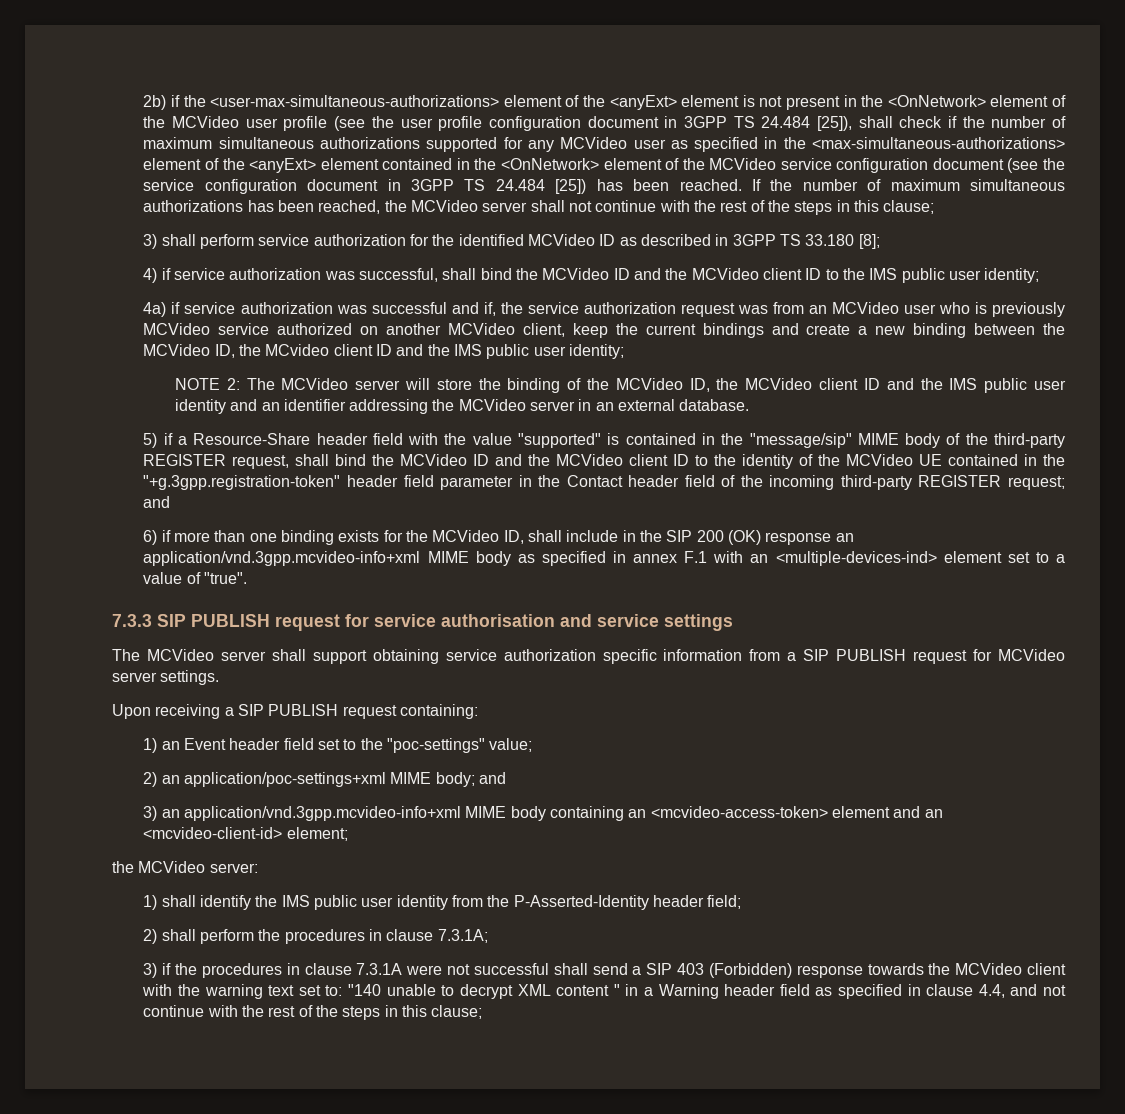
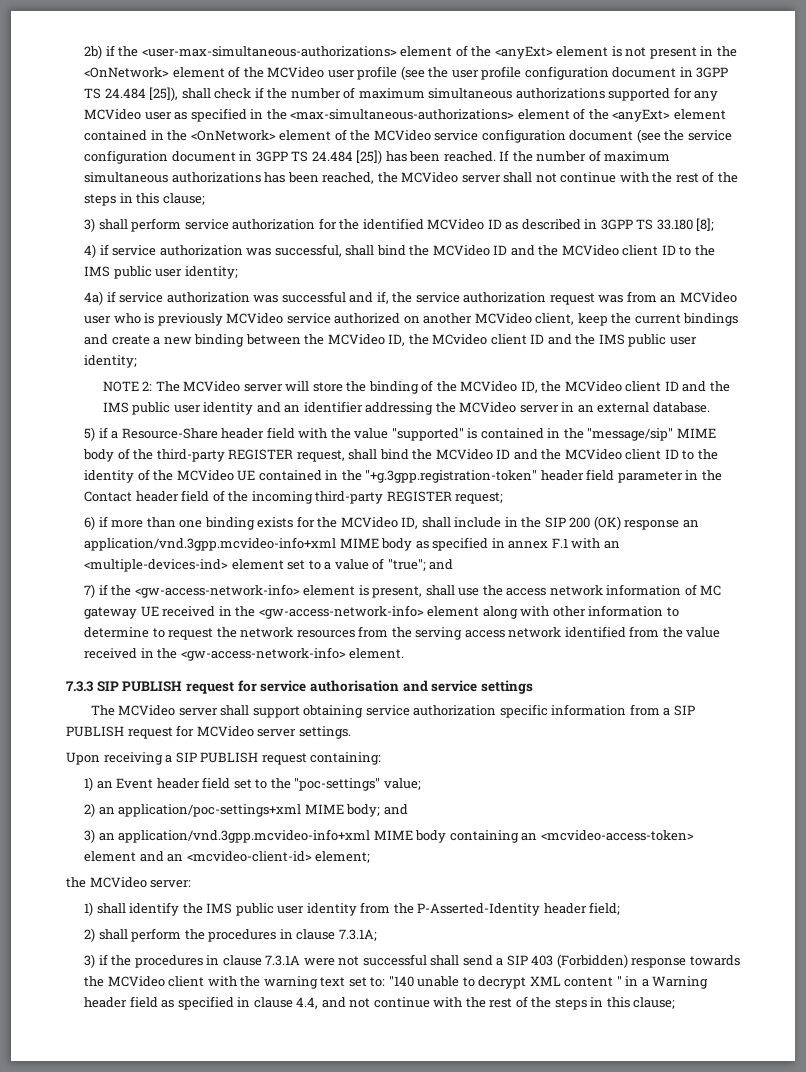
- 5) if a Resource-Share header field with the value "supported" is contained in the "message/sip" MIME body of the third-party REGISTER request, shall bind the MCVideo ID and the MCVideo client ID to the identity of the MCVideo UE contained in the "+g.3gpp.registration-token" header field parameter in the Contact header field of the incoming third-party REGISTER request; and
+ 5) if a Resource-Share header field with the value "supported" is contained in the "message/sip" MIME body of the third-party REGISTER request, shall bind the MCVideo ID and the MCVideo client ID to the identity of the MCVideo UE contained in the "+g.3gpp.registration-token" header field parameter in the Contact header field of the incoming third-party REGISTER request;
- 6) if more than one binding exists for the MCVideo ID, shall include in the SIP 200 (OK) response an application/vnd.3gpp.mcvideo-info+xml MIME body as specified in annex F.1 with an <multiple-devices-ind> element set to a value of "true".
+ 6) if more than one binding exists for the MCVideo ID, shall include in the SIP 200 (OK) response an application/vnd.3gpp.mcvideo-info+xml MIME body as specified in annex F.1 with an <multiple-devices-ind> element set to a value of "true"; and
+ 7) if the <gw-access-network-info> element is present, shall use the access network information of MC gateway UE received in the <gw-access-network-info> element along with other information to determine to request the network resources from the serving access network identified from the value received in the <gw-access-network-info> element.

